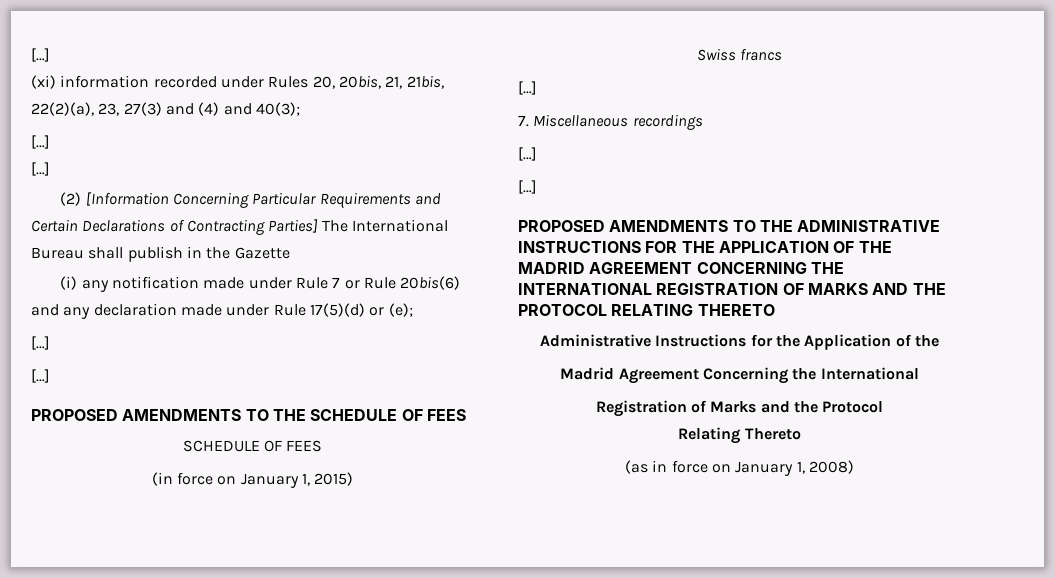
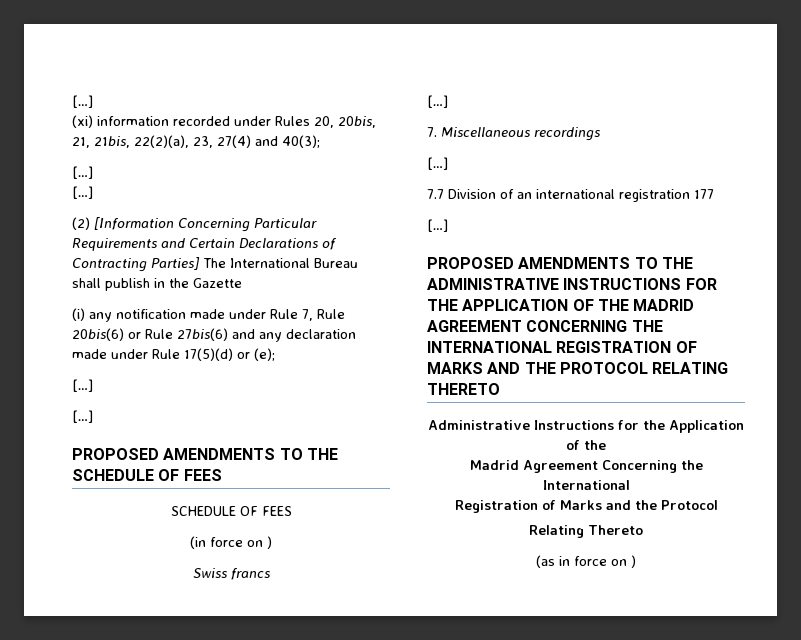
- (xi) information recorded under Rules 20, 20bis, 21, 21bis, 22(2)(a), 23, 27(3) and (4) and 40(3);
+ (xi) information recorded under Rules 20, 20bis, 21, 21bis, 22(2)(a), 23, 27(4) and 40(3);
- (i) any notification made under Rule 7 or Rule 20bis(6) and any declaration made under Rule 17(5)(d) or (e);
+ (i) any notification made under Rule 7, Rule 20bis(6) or Rule 27bis(6) and any declaration made under Rule 17(5)(d) or (e);
- (in force on January 1, 2015)
+ (in force on )
+ 7.7 Division of an international registration 177
- (as in force on January 1, 2008)
+ (as in force on )

